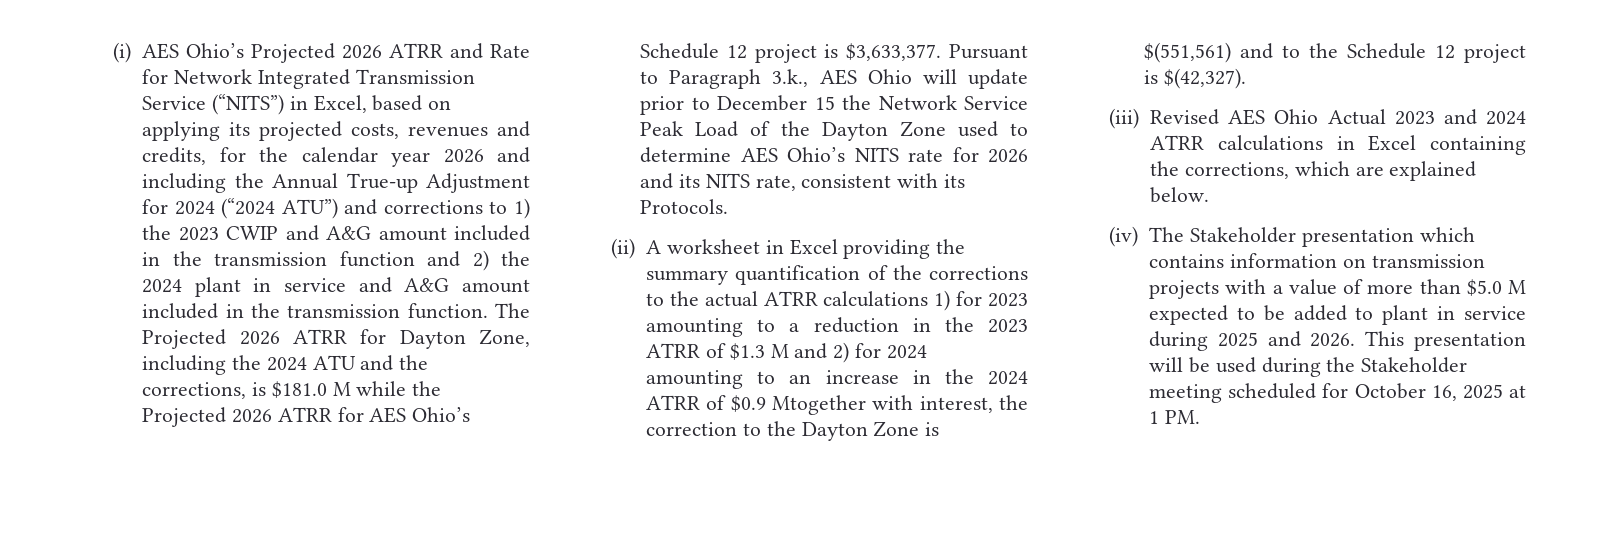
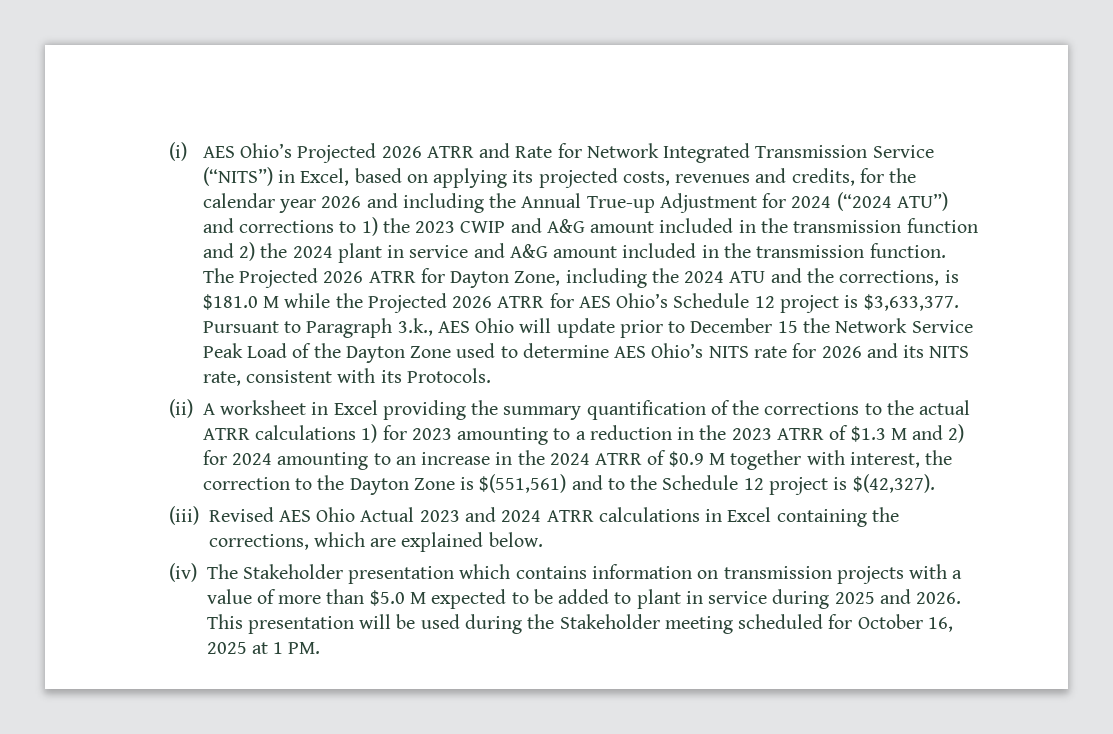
- (ii) A worksheet in Excel providing the summary quantification of the corrections to the actual ATRR calculations 1) for 2023 amounting to a reduction in the 2023 ATRR of $1.3 M and 2) for 2024 amounting to an increase in the 2024 ATRR of $0.9 Mtogether with interest, the correction to the Dayton Zone is $(551,561) and to the Schedule 12 project is $(42,327).
+ (ii) A worksheet in Excel providing the summary quantification of the corrections to the actual ATRR calculations 1) for 2023 amounting to a reduction in the 2023 ATRR of $1.3 M and 2) for 2024 amounting to an increase in the 2024 ATRR of $0.9 M together with interest, the correction to the Dayton Zone is $(551,561) and to the Schedule 12 project is $(42,327).

